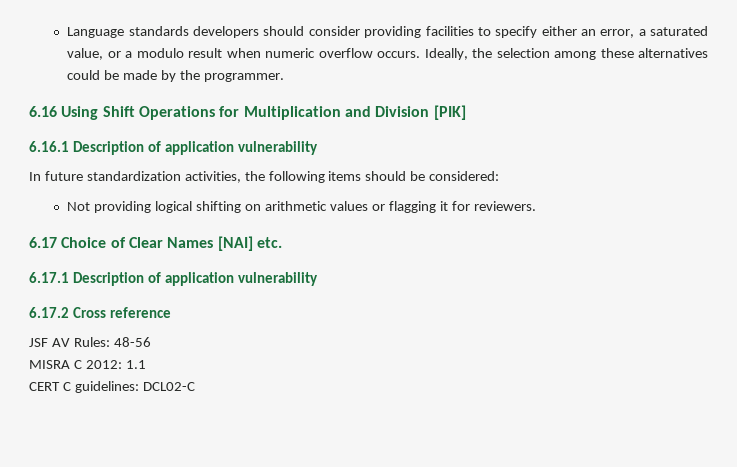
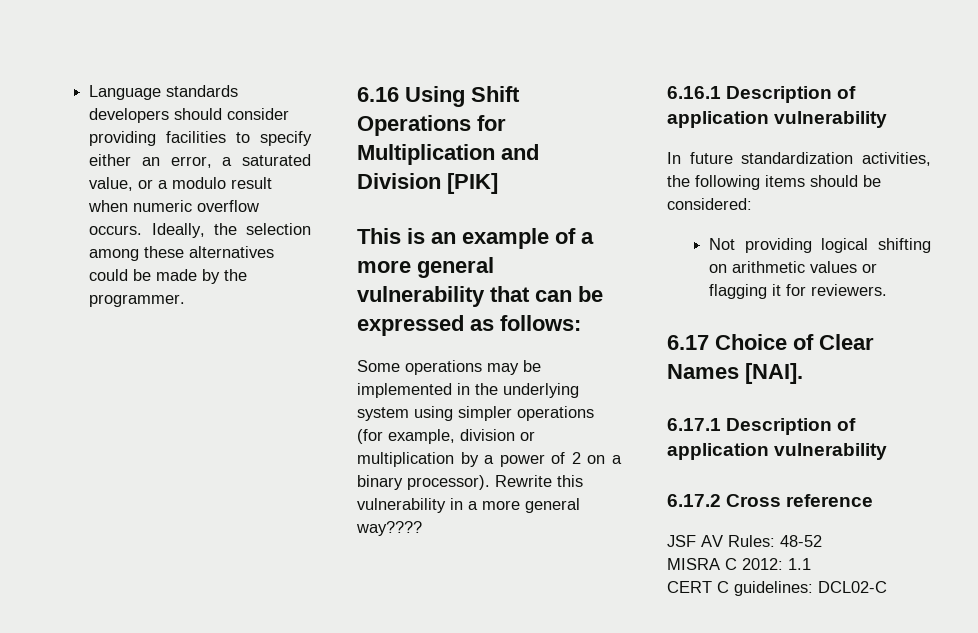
+ This is an example of a more general vulnerability that can be expressed as follows:
+ Some operations may be implemented in the underlying system using simpler operations (for example, division or multiplication by a power of 2 on a binary processor). Rewrite this vulnerability in a more general way????
- 6.17 Choice of Clear Names [NAI] etc.
+ 6.17 Choice of Clear Names [NAI].
- JSF AV Rules: 48-56
+ JSF AV Rules: 48-52

